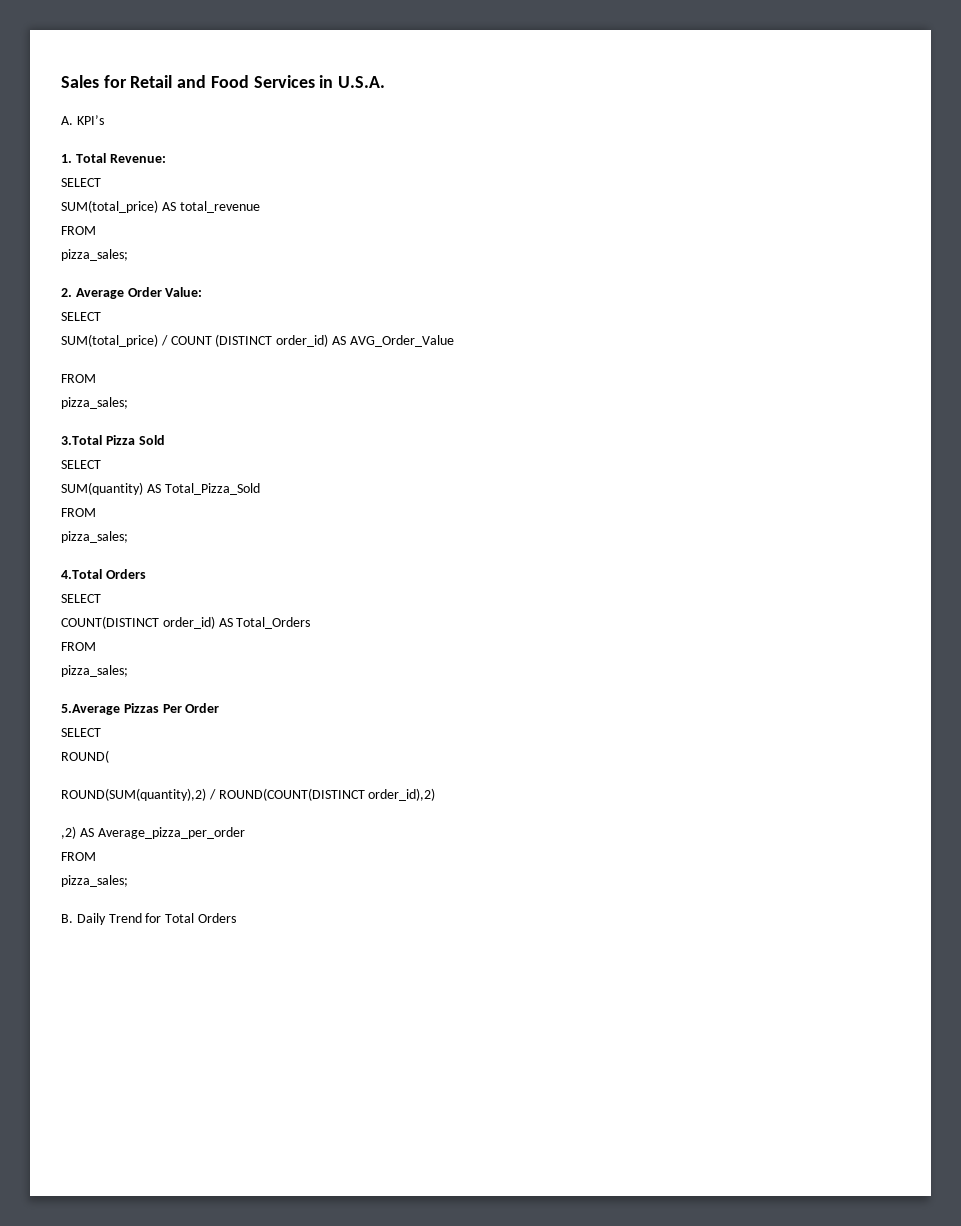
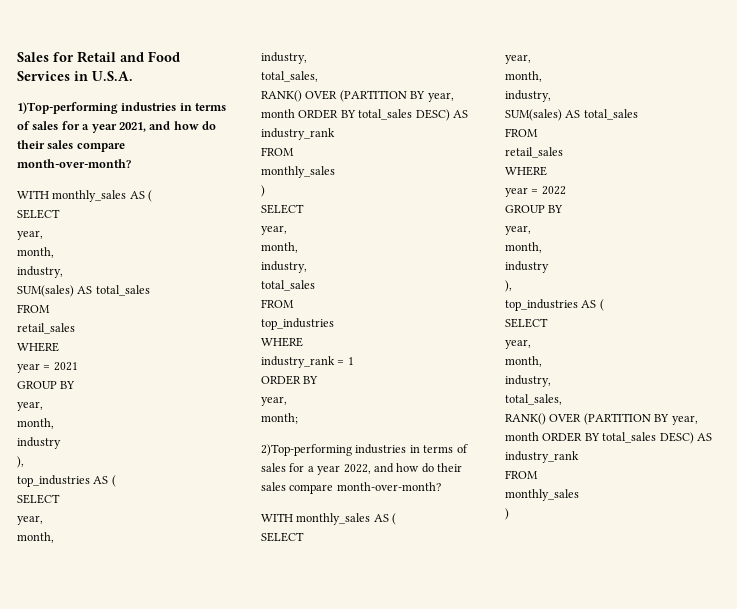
- A. KPI’s
- 1. Total Revenue:
+ 1)Top-performing industries in terms of sales for a year 2021, and how do their sales compare month-over-month?
+ WITH monthly_sales AS (
  SELECT
- SUM(total_price) AS total_revenue
+ year,
+ month,
+ industry,
+ SUM(sales) AS total_sales
  FROM
- pizza_sales;
- 2. Average Order Value:
+ retail_sales
+ WHERE
+ year = 2021
+ GROUP BY
+ year,
+ month,
+ industry
+ ),
+ top_industries AS (
  SELECT
- SUM(total_price) / COUNT (DISTINCT order_id) AS AVG_Order_Value
+ year,
+ month,
+ industry,
+ total_sales,
+ RANK() OVER (PARTITION BY year, month ORDER BY total_sales DESC) AS industry_rank
  FROM
- pizza_sales;
- 3.Total Pizza Sold
+ monthly_sales
+ )
  SELECT
- SUM(quantity) AS Total_Pizza_Sold
+ year,
+ month,
+ industry,
+ total_sales
  FROM
- pizza_sales;
- 4.Total Orders
+ top_industries
+ WHERE
+ industry_rank = 1
+ ORDER BY
+ year,
+ month;
+ 2)Top-performing industries in terms of sales for a year 2022, and how do their sales compare month-over-month?
+ WITH monthly_sales AS (
  SELECT
- COUNT(DISTINCT order_id) AS Total_Orders
+ year,
+ month,
+ industry,
+ SUM(sales) AS total_sales
  FROM
- pizza_sales;
- 5.Average Pizzas Per Order
+ retail_sales
+ WHERE
+ year = 2022
+ GROUP BY
+ year,
+ month,
+ industry
+ ),
+ top_industries AS (
  SELECT
- ROUND(
- ROUND(SUM(quantity),2) / ROUND(COUNT(DISTINCT order_id),2)
- ,2) AS Average_pizza_per_order
+ year,
+ month,
+ industry,
+ total_sales,
+ RANK() OVER (PARTITION BY year, month ORDER BY total_sales DESC) AS industry_rank
  FROM
- pizza_sales;
- B. Daily Trend for Total Orders
+ monthly_sales
+ )

